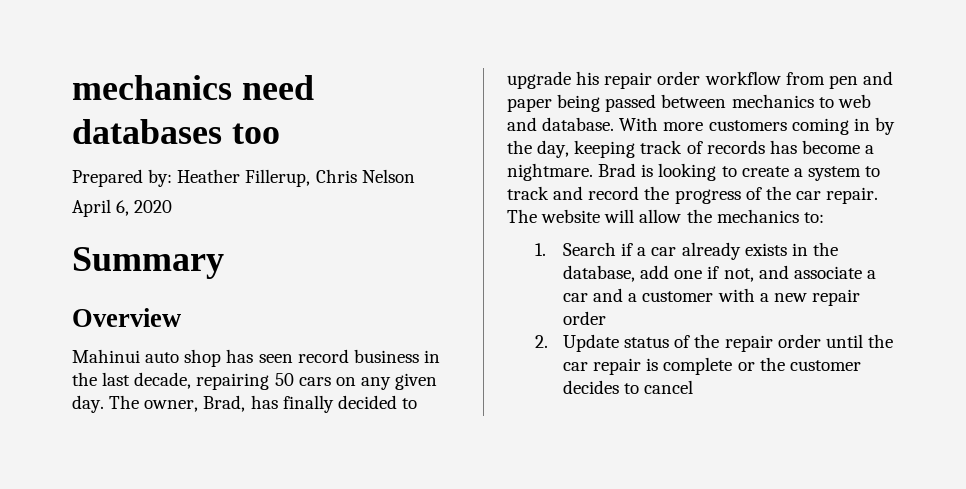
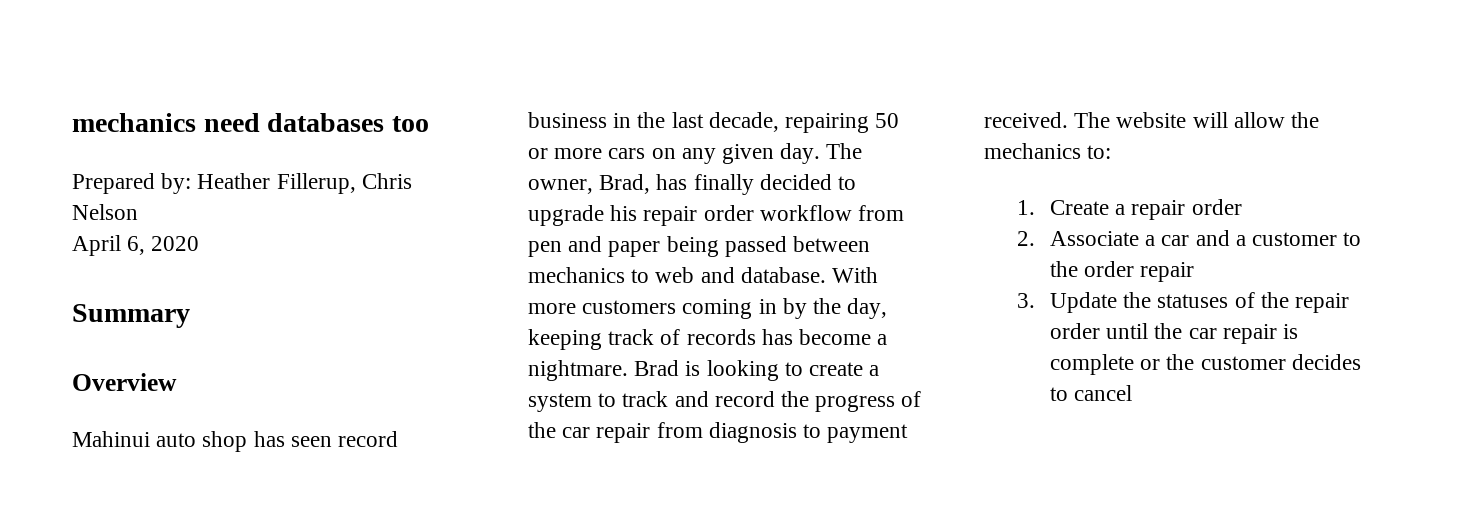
- Mahinui auto shop has seen record business in the last decade, repairing 50 cars on any given day.
+ Mahinui auto shop has seen record business in the last decade, repairing 50 or more cars on any given day.
- Brad is looking to create a system to track and record the progress of the car repair.
+ Brad is looking to create a system to track and record the progress of the car repair from diagnosis to payment received.
- 1. Search if a car already exists in the database, add one if not, and associate a car and a customer with a new repair order
- 2. Update status of the repair order until the car repair is complete or the customer decides to cancel
+ 1. Create a repair order
+ 2. Associate a car and a customer to the order repair
+ 3. Update the statuses of the repair order until the car repair is complete or the customer decides to cancel

